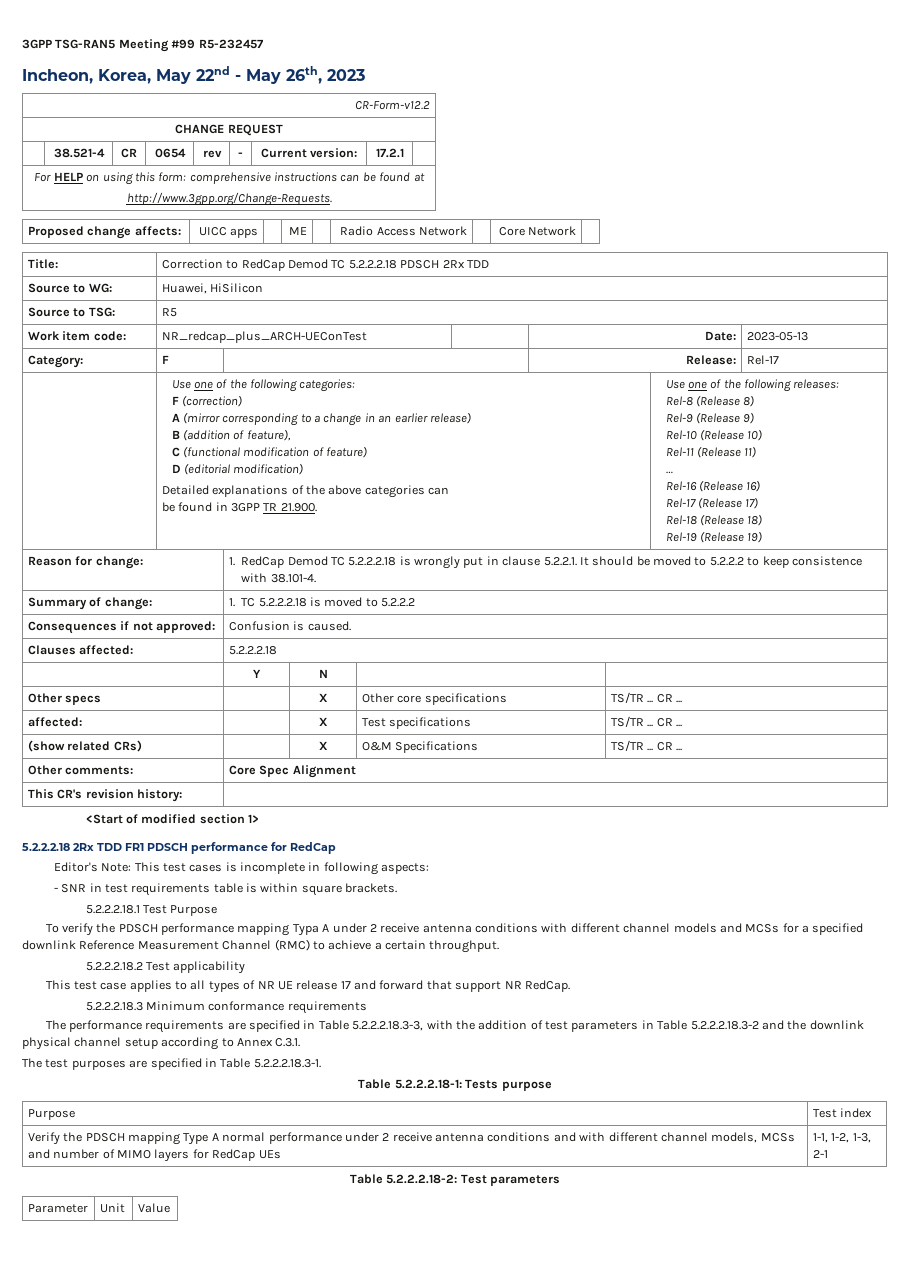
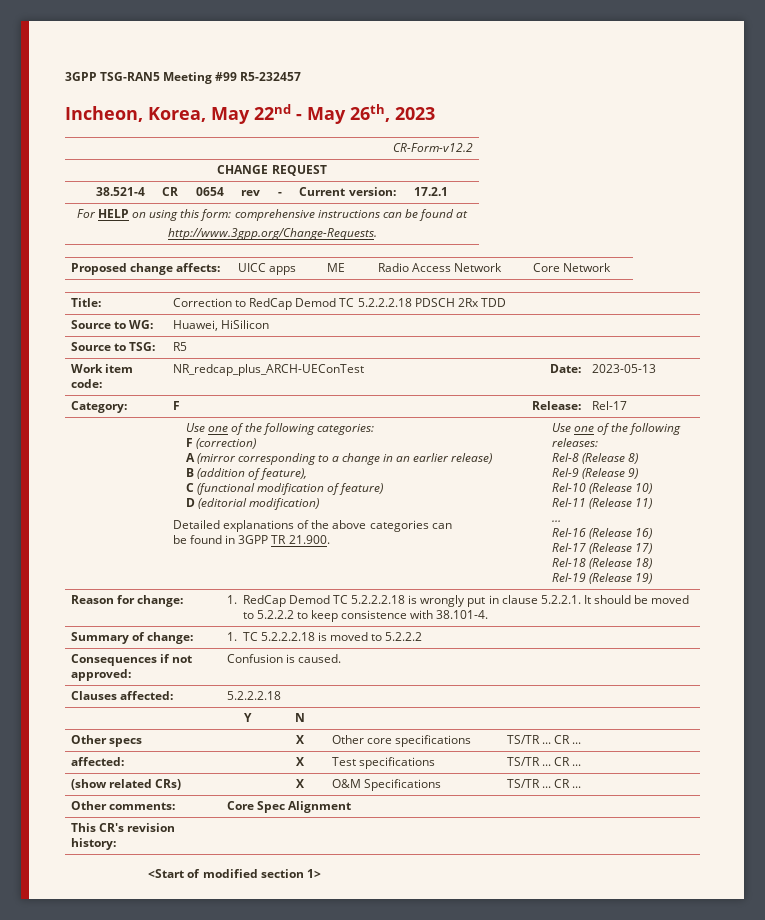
- 5.2.2.2.18 2Rx TDD FR1 PDSCH performance for RedCap
- Editor's Note: This test cases is incomplete in following aspects:
- - SNR in test requirements table is within square brackets.
- 5.2.2.2.18.1 Test Purpose
- To verify the PDSCH performance mapping Typa A under 2 receive antenna conditions with different channel models and MCSs for a specified downlink Reference Measurement Channel (RMC) to achieve a certain throughput.
- 5.2.2.2.18.2 Test applicability
- This test case applies to all types of NR UE release 17 and forward that support NR RedCap.
- 5.2.2.2.18.3 Minimum conformance requirements
- The performance requirements are specified in Table 5.2.2.2.18.3-3, with the addition of test parameters in Table 5.2.2.2.18.3-2 and the downlink physical channel setup according to Annex C.3.1.
- The test purposes are specified in Table 5.2.2.2.18.3-1.
- Table 5.2.2.2.18-1: Tests purpose
- Purpose | Test index
- Verify the PDSCH mapping Type A normal performance under 2 receive antenna conditions and with different channel models, MCSs and number of MIMO layers for RedCap UEs | 1-1, 1-2, 1-3, 2-1
- Table 5.2.2.2.18-2: Test parameters
- Parameter | Unit | Value

